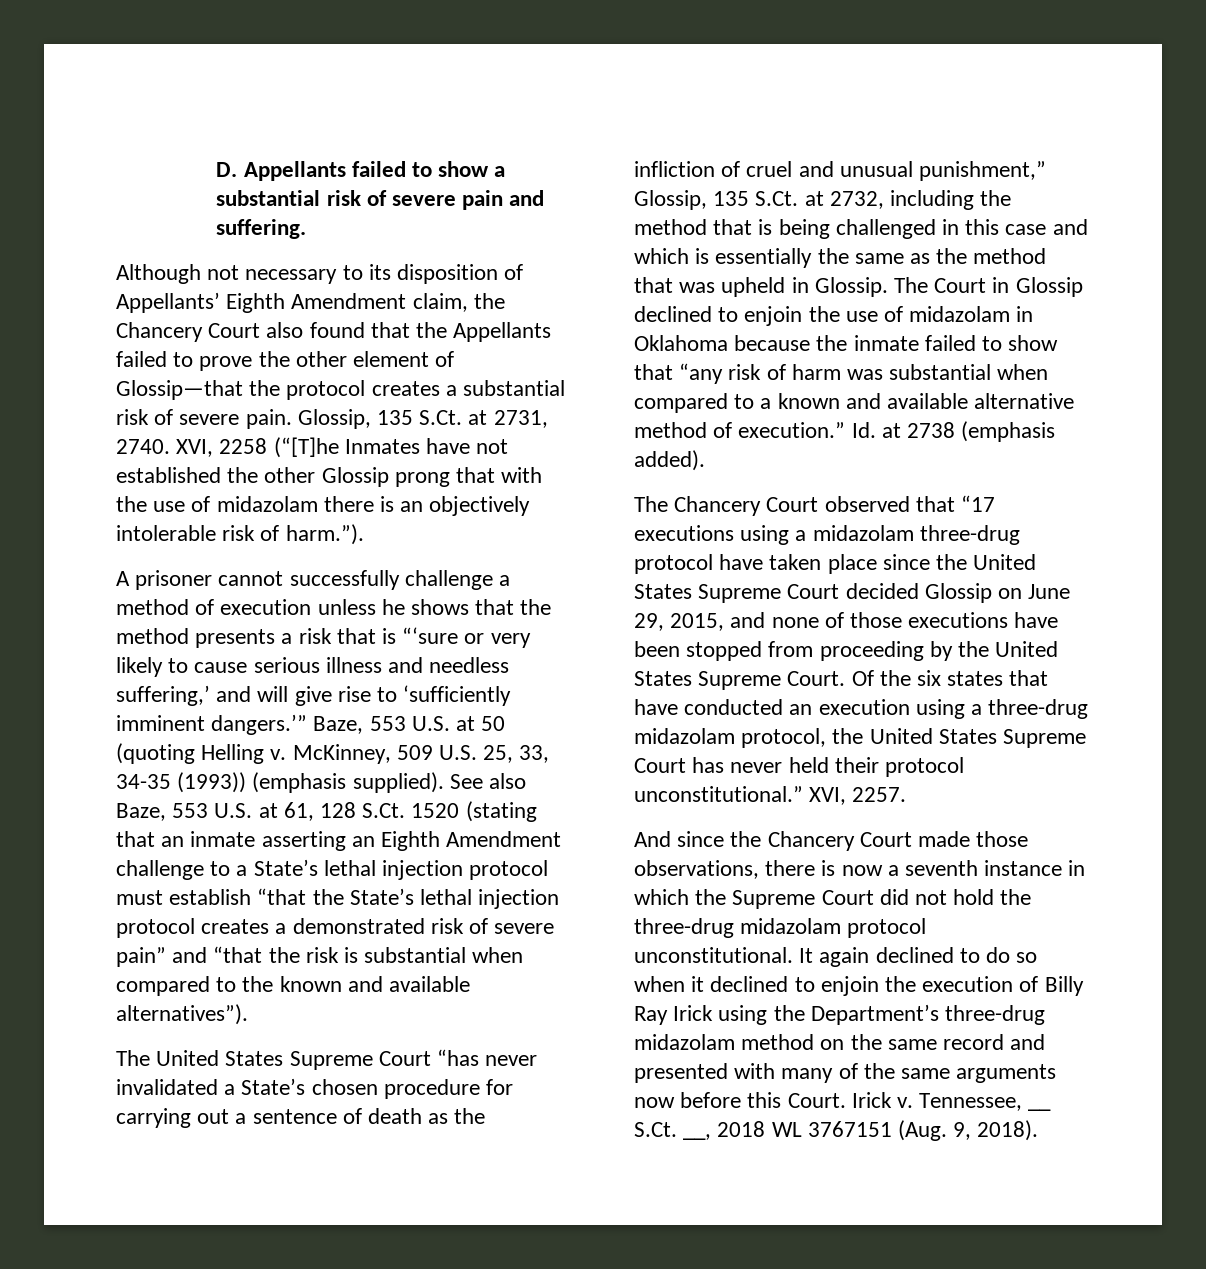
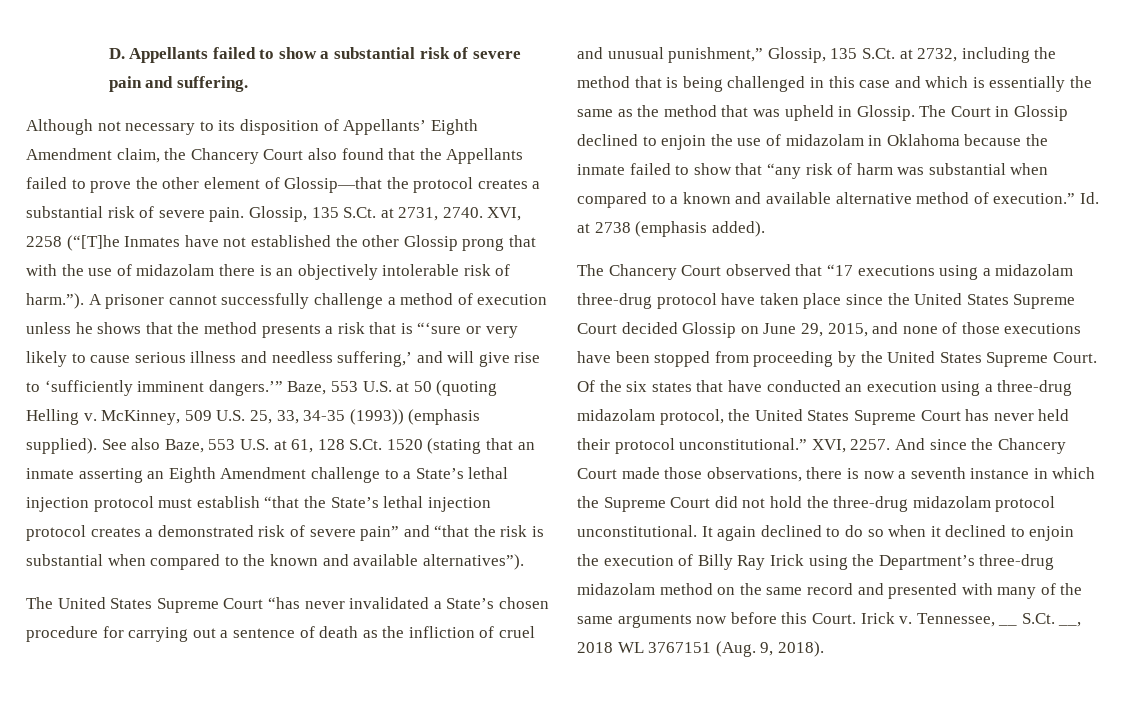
- XVI, 2258 (“[T]he Inmates have not established the other Glossip prong that with the use of midazolam there is an objectively intolerable risk of harm.”).
- A prisoner cannot successfully challenge a method of execution unless he shows that the method presents a risk that is “‘sure or very likely to cause serious illness and needless suffering,’ and will give rise to ‘sufficiently imminent dangers.’”
+ XVI, 2258 (“[T]he Inmates have not established the other Glossip prong that with the use of midazolam there is an objectively intolerable risk of harm.”). A prisoner cannot successfully challenge a method of execution unless he shows that the method presents a risk that is “‘sure or very likely to cause serious illness and needless suffering,’ and will give rise to ‘sufficiently imminent dangers.’”
- XVI, 2257.
- And since the Chancery Court made those observations, there is now a seventh instance in which the Supreme Court did not hold the three-drug midazolam protocol unconstitutional.
+ XVI, 2257. And since the Chancery Court made those observations, there is now a seventh instance in which the Supreme Court did not hold the three-drug midazolam protocol unconstitutional.

